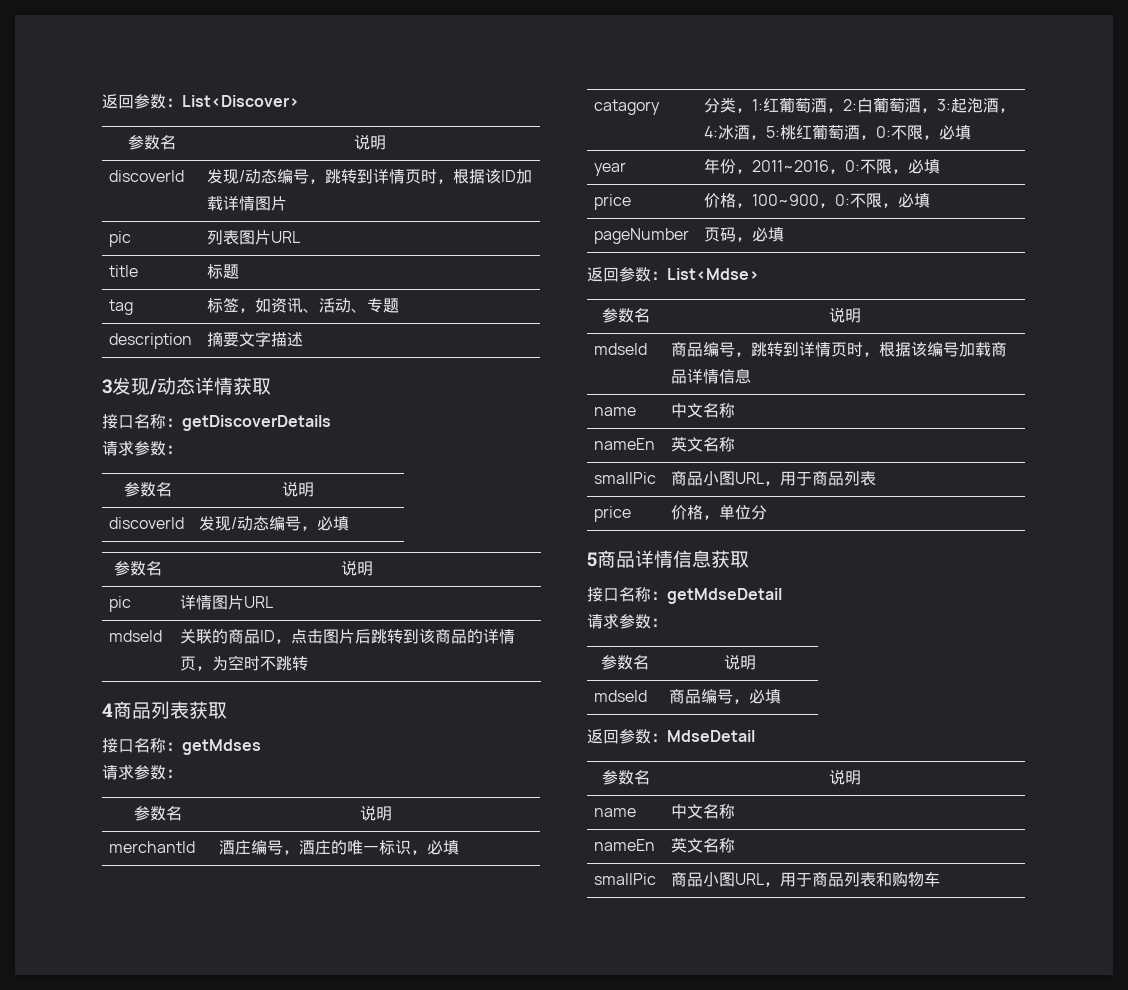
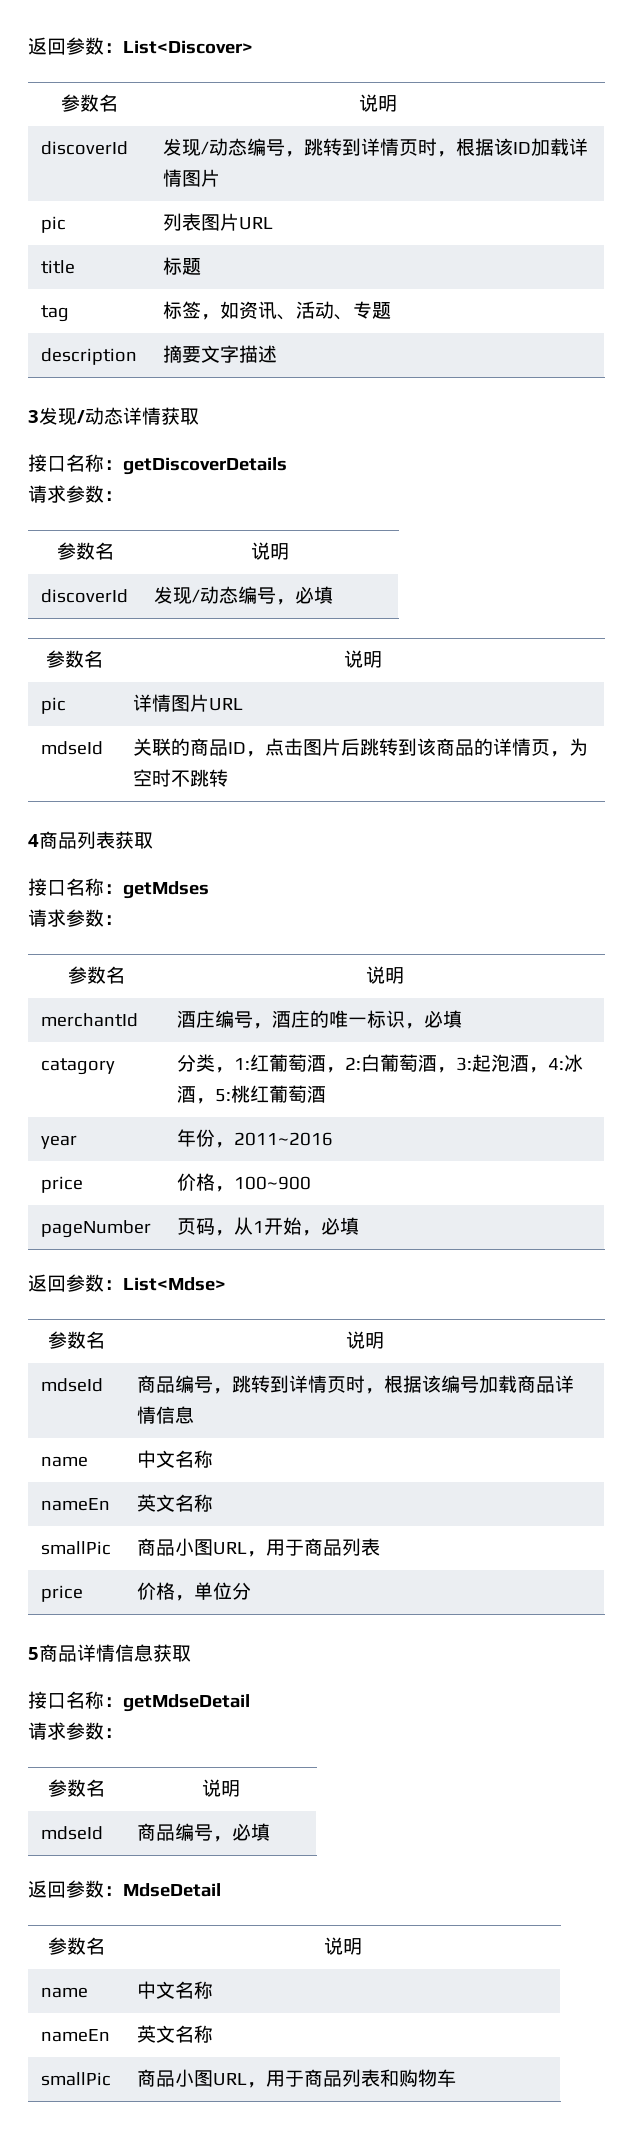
- catagory | 分类，1:红葡萄酒，2:白葡萄酒，3:起泡酒，4:冰酒，5:桃红葡萄酒，0:不限，必填
+ catagory | 分类，1:红葡萄酒，2:白葡萄酒，3:起泡酒，4:冰酒，5:桃红葡萄酒
- year | 年份，2011~2016，0:不限，必填
+ year | 年份，2011~2016
- price | 价格，100~900，0:不限，必填
+ price | 价格，100~900
- pageNumber | 页码，必填
+ pageNumber | 页码，从1开始，必填

